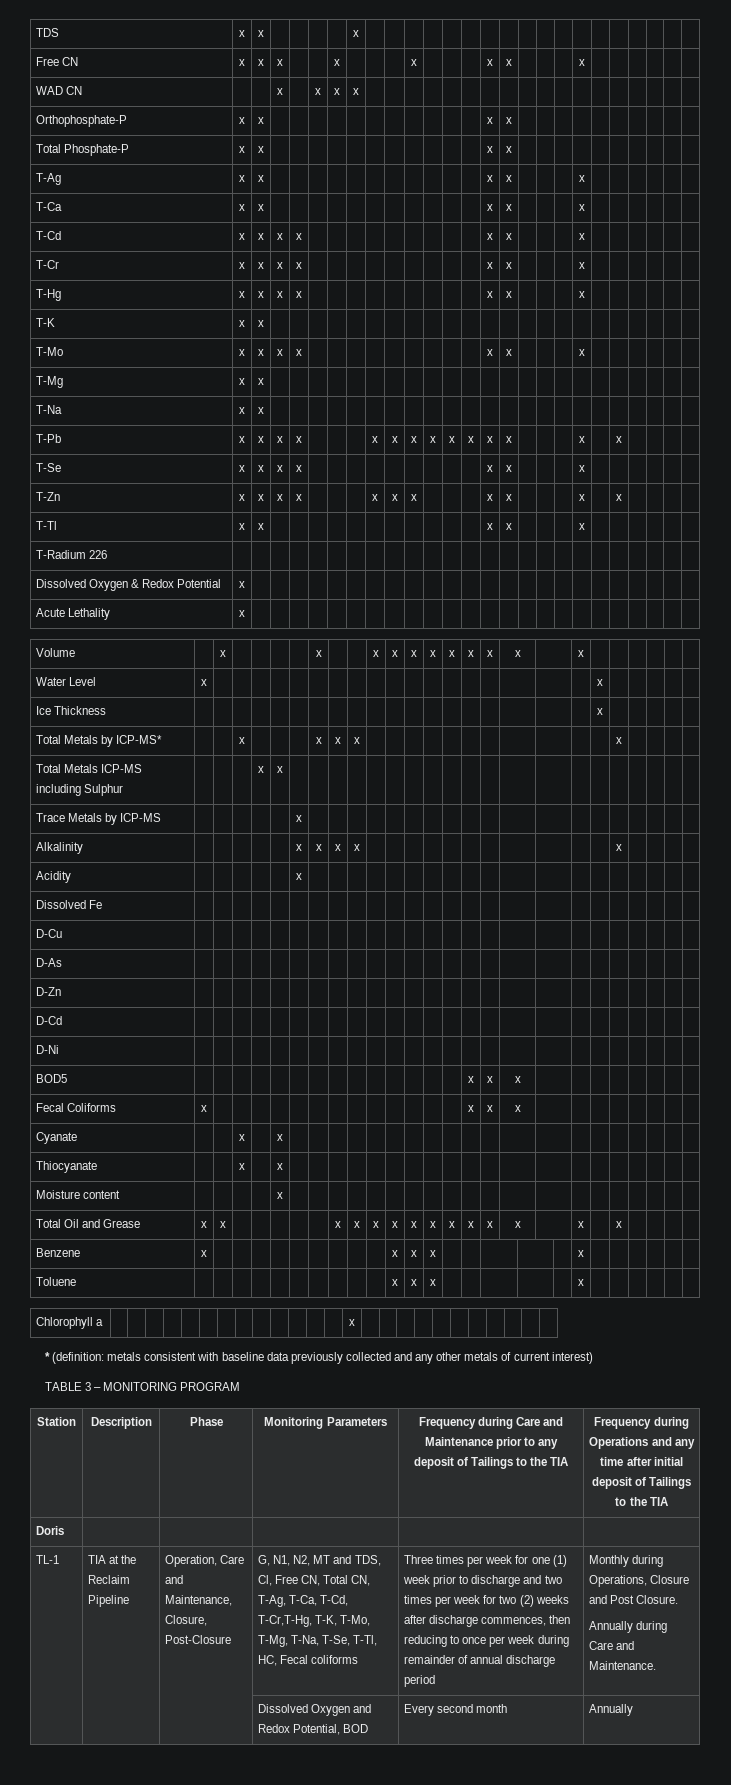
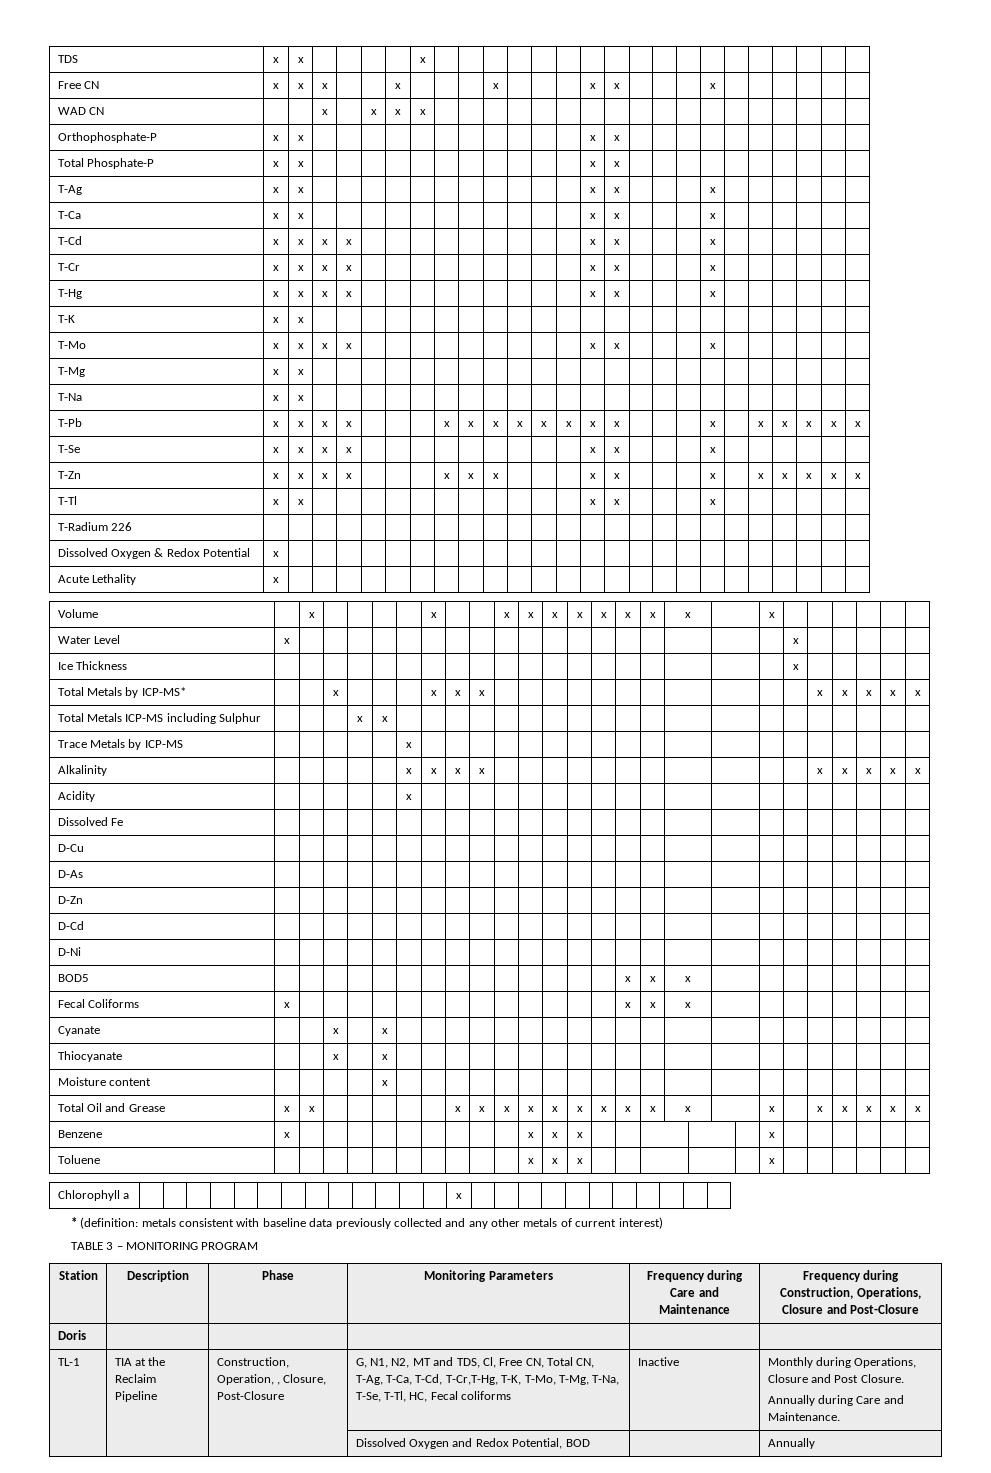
- T-Pb | x | x | x | x | | | | x | x | x | x | x | x | x | x | | | | x | | x | | | |
+ T-Pb | x | x | x | x | | | | x | x | x | x | x | x | x | x | | | | x | | x | x | x | x | x
- T-Zn | x | x | x | x | | | | x | x | x | | | | x | x | | | | x | | x | | | |
+ T-Zn | x | x | x | x | | | | x | x | x | | | | x | x | | | | x | | x | x | x | x | x
- Total Metals by ICP-MS* | | | x | | | | x | x | x | | | | | | | | | | | | x | | | |
+ Total Metals by ICP-MS* | | | x | | | | x | x | x | | | | | | | | | | | | x | x | x | x | x
- Alkalinity | | | | | | x | x | x | x | | | | | | | | | | | | x | | | |
+ Alkalinity | | | | | | x | x | x | x | | | | | | | | | | | | x | x | x | x | x
- Total Oil and Grease | x | x | | | | | | x | x | x | x | x | x | x | x | x | x | | x | | x | | | |
+ Total Oil and Grease | x | x | | | | | | x | x | x | x | x | x | x | x | x | x | | x | | x | x | x | x | x
- Station | Description | Phase | Monitoring Parameters | Frequency during Care and Maintenance prior to any deposit of Tailings to the TIA | Frequency during Operations and any time after initial deposit of Tailings to the TIA
+ Station | Description | Phase | Monitoring Parameters | Frequency during Care and Maintenance | Frequency during Construction, Operations, Closure and Post-Closure
- Operation, Care and Maintenance, Closure, Post-Closure
+ Construction, Operation, , Closure, Post-Closure
- Three times per week for one (1) week prior to discharge and two times per week for two (2) weeks after discharge commences, then reducing to once per week during remainder of annual discharge period
+ Inactive
- | | | Dissolved Oxygen and Redox Potential, BOD | Every second month | Annually
+ | | | Dissolved Oxygen and Redox Potential, BOD | | Annually

